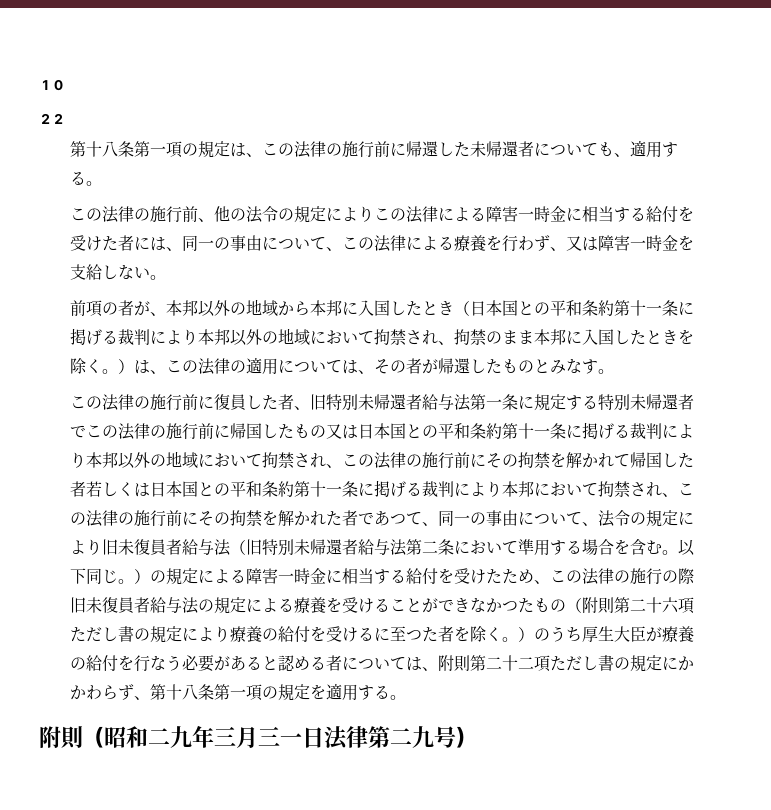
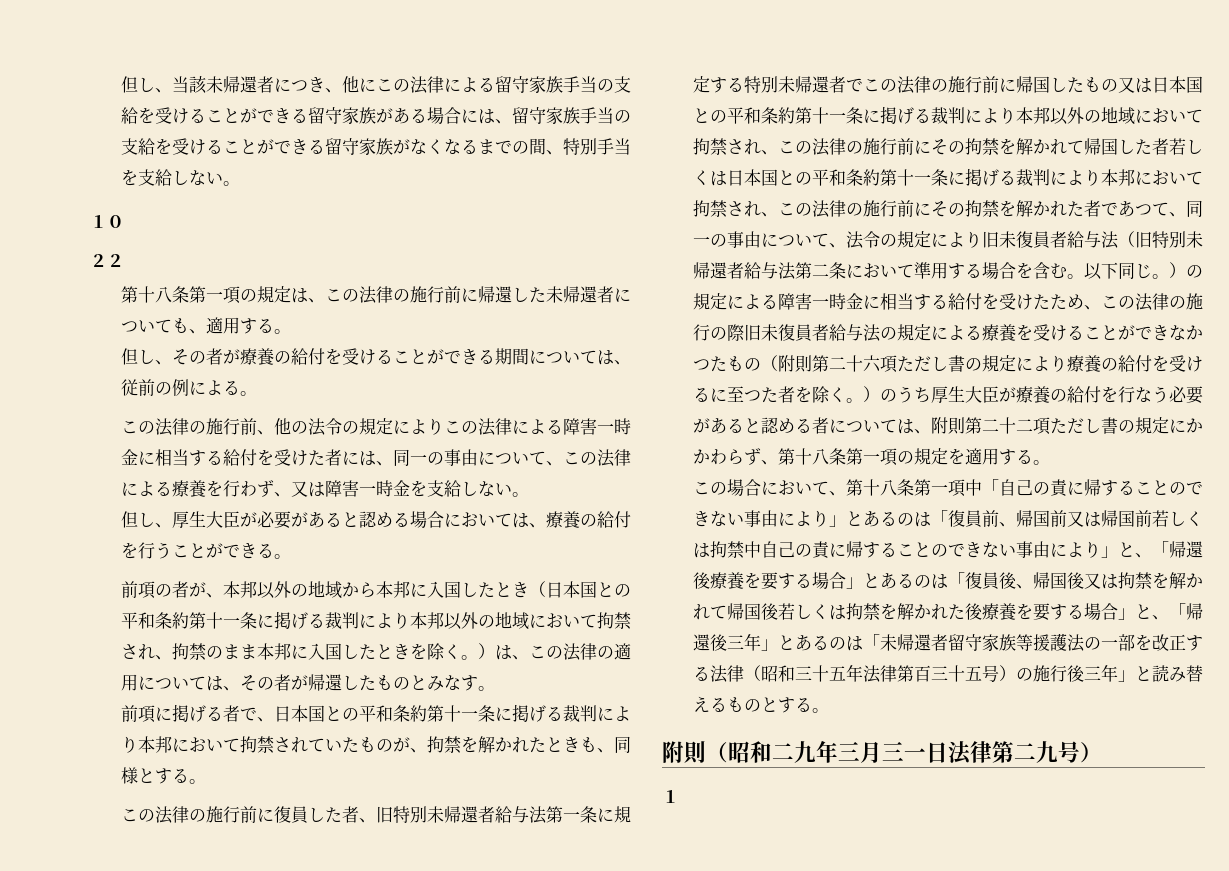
+ 但し、当該未帰還者につき、他にこの法律による留守家族手当の支給を受けることができる留守家族がある場合には、留守家族手当の支給を受けることができる留守家族がなくなるまでの間、特別手当を支給しない。
+ 但し、その者が療養の給付を受けることができる期間については、従前の例による。
+ 但し、厚生大臣が必要があると認める場合においては、療養の給付を行うことができる。
+ 前項に掲げる者で、日本国との平和条約第十一条に掲げる裁判により本邦において拘禁されていたものが、拘禁を解かれたときも、同様とする。
+ この場合において、第十八条第一項中「自己の責に帰することのできない事由により」とあるのは「復員前、帰国前又は帰国前若しくは拘禁中自己の責に帰することのできない事由により」と、「帰還後療養を要する場合」とあるのは「復員後、帰国後又は拘禁を解かれて帰国後若しくは拘禁を解かれた後療養を要する場合」と、「帰還後三年」とあるのは「未帰還者留守家族等援護法の一部を改正する法律（昭和三十五年法律第百三十五号）の施行後三年」と読み替えるものとする。
  附則（昭和二九年三月三一日法律第二九号）
+ １

